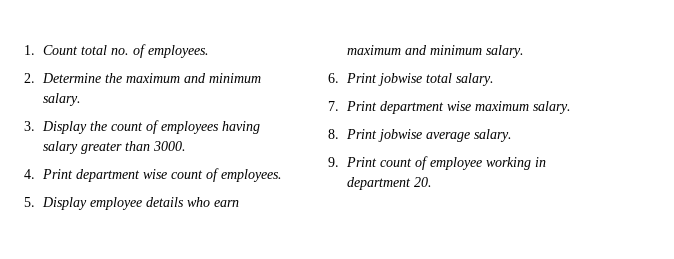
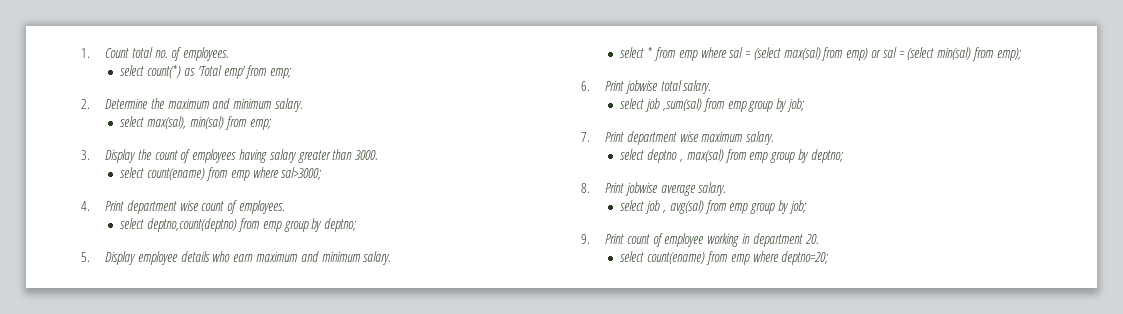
+ select count(*) as 'Total emp' from emp;
+ select max(sal), min(sal) from emp;
+ select count(ename) from emp where sal>3000;
+ select deptno,count(deptno) from emp group by deptno;
+ select * from emp where sal = (select max(sal) from emp) or sal = (select min(sal) from emp);
+ select job ,sum(sal) from emp group by job;
+ select deptno , max(sal) from emp group by deptno;
+ select job , avg(sal) from emp group by job;
+ select count(ename) from emp where deptno=20;

